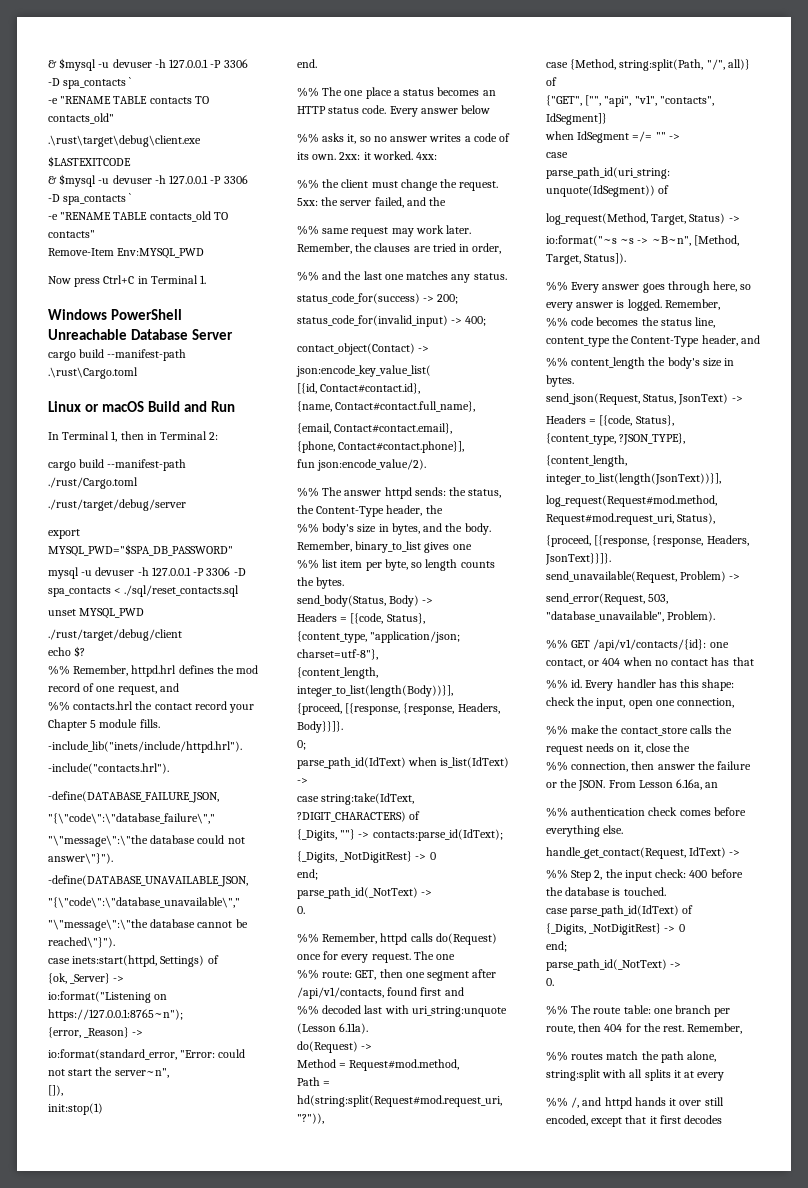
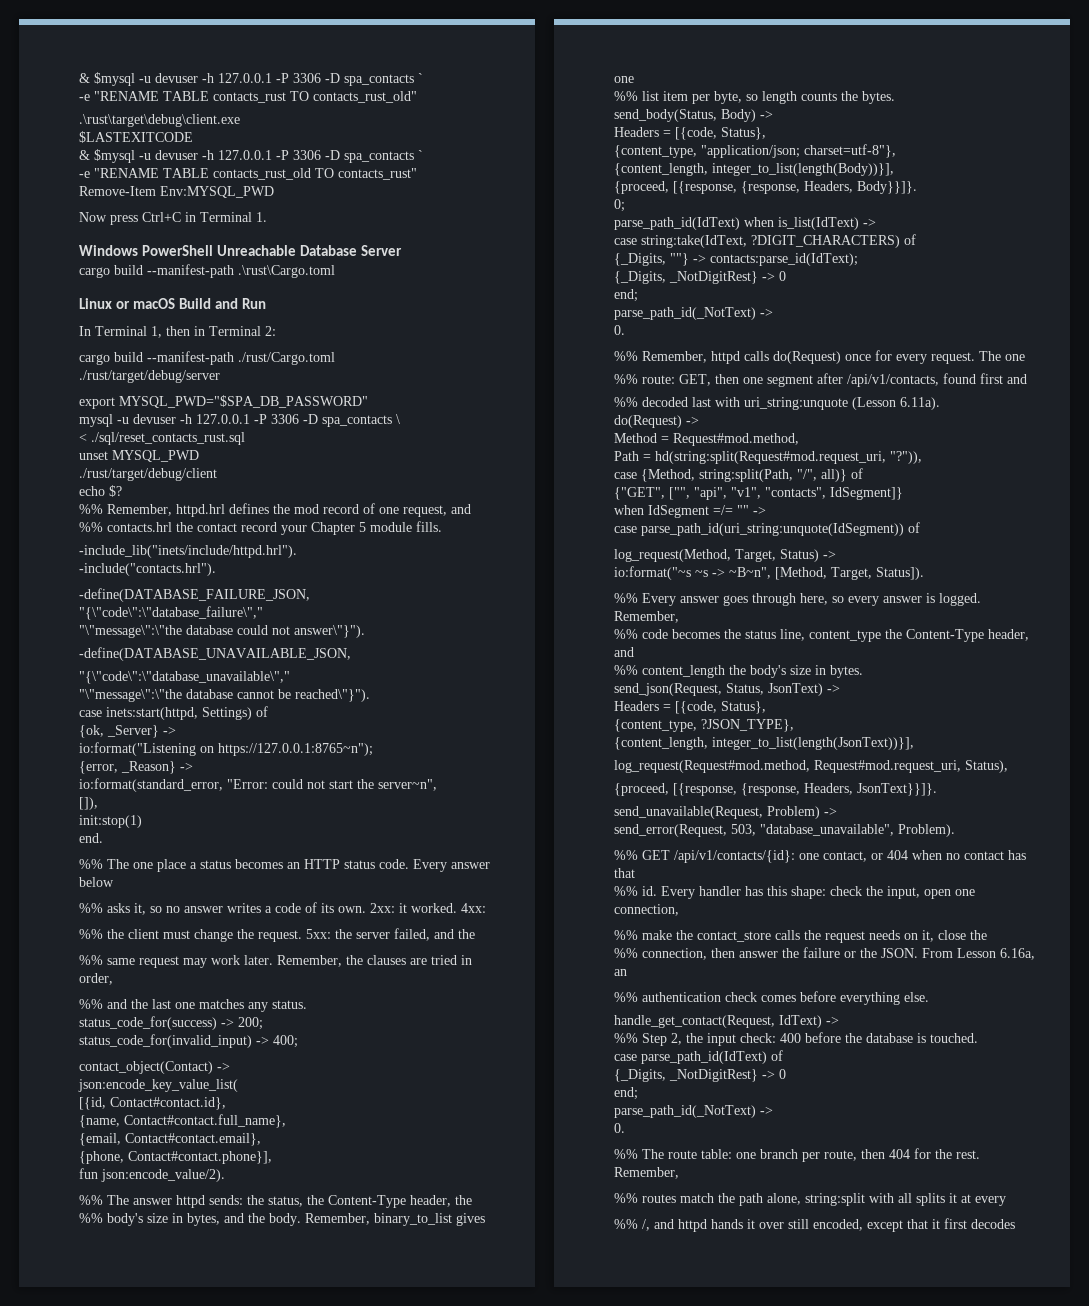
- -e "RENAME TABLE contacts TO contacts_old"
+ -e "RENAME TABLE contacts_rust TO contacts_rust_old"
- -e "RENAME TABLE contacts_old TO contacts"
+ -e "RENAME TABLE contacts_rust_old TO contacts_rust"
- mysql -u devuser -h 127.0.0.1 -P 3306 -D spa_contacts < ./sql/reset_contacts.sql
+ mysql -u devuser -h 127.0.0.1 -P 3306 -D spa_contacts \
+ < ./sql/reset_contacts_rust.sql

